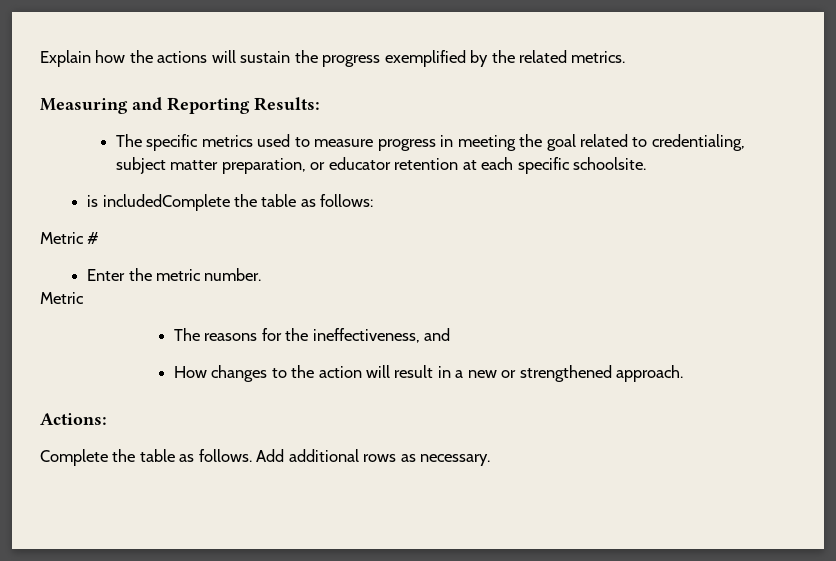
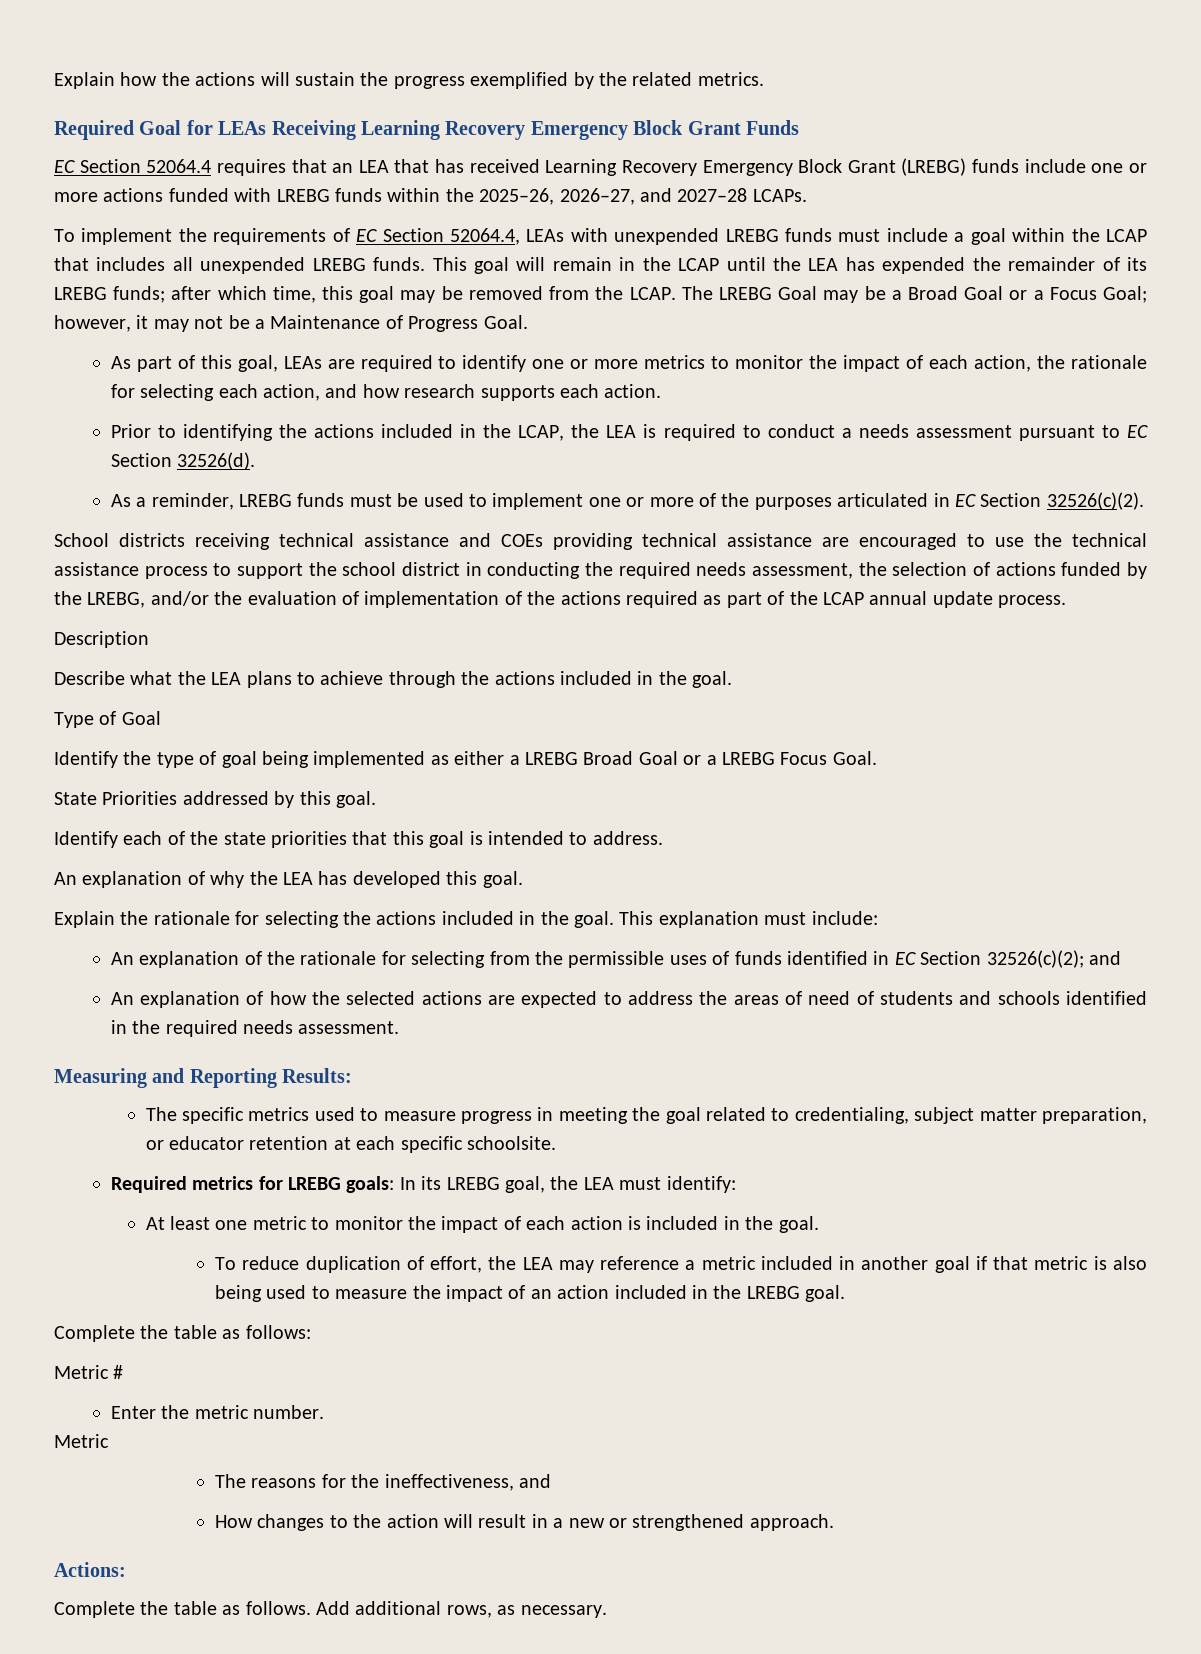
+ Required Goal for LEAs Receiving Learning Recovery Emergency Block Grant Funds
+ EC Section 52064.4 requires that an LEA that has received Learning Recovery Emergency Block Grant (LREBG) funds include one or more actions funded with LREBG funds within the 2025–26, 2026–27, and 2027–28 LCAPs.
+ To implement the requirements of EC Section 52064.4, LEAs with unexpended LREBG funds must include a goal within the LCAP that includes all unexpended LREBG funds. This goal will remain in the LCAP until the LEA has expended the remainder of its LREBG funds; after which time, this goal may be removed from the LCAP. The LREBG Goal may be a Broad Goal or a Focus Goal; however, it may not be a Maintenance of Progress Goal.
+ As part of this goal, LEAs are required to identify one or more metrics to monitor the impact of each action, the rationale for selecting each action, and how research supports each action.
+ Prior to identifying the actions included in the LCAP, the LEA is required to conduct a needs assessment pursuant to EC Section 32526(d).
+ As a reminder, LREBG funds must be used to implement one or more of the purposes articulated in EC Section 32526(c)(2).
+ School districts receiving technical assistance and COEs providing technical assistance are encouraged to use the technical assistance process to support the school district in conducting the required needs assessment, the selection of actions funded by the LREBG, and/or the evaluation of implementation of the actions required as part of the LCAP annual update process.
+ Description
+ Describe what the LEA plans to achieve through the actions included in the goal.
+ Type of Goal
+ Identify the type of goal being implemented as either a LREBG Broad Goal or a LREBG Focus Goal.
+ State Priorities addressed by this goal.
+ Identify each of the state priorities that this goal is intended to address.
+ An explanation of why the LEA has developed this goal.
+ Explain the rationale for selecting the actions included in the goal. This explanation must include:
+ An explanation of the rationale for selecting from the permissible uses of funds identified in EC Section 32526(c)(2); and
+ An explanation of how the selected actions are expected to address the areas of need of students and schools identified in the required needs assessment.
- is includedComplete the table as follows:
+ Required metrics for LREBG goals: In its LREBG goal, the LEA must identify:
+ At least one metric to monitor the impact of each action is included in the goal.
+ To reduce duplication of effort, the LEA may reference a metric included in another goal if that metric is also being used to measure the impact of an action included in the LREBG goal.
+ Complete the table as follows:
- Add additional rows as necessary.
+ Add additional rows, as necessary.

